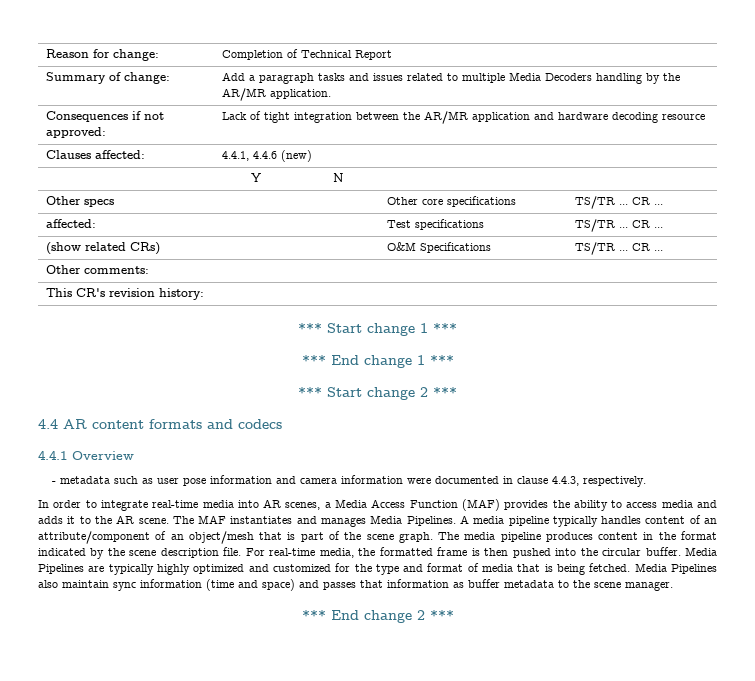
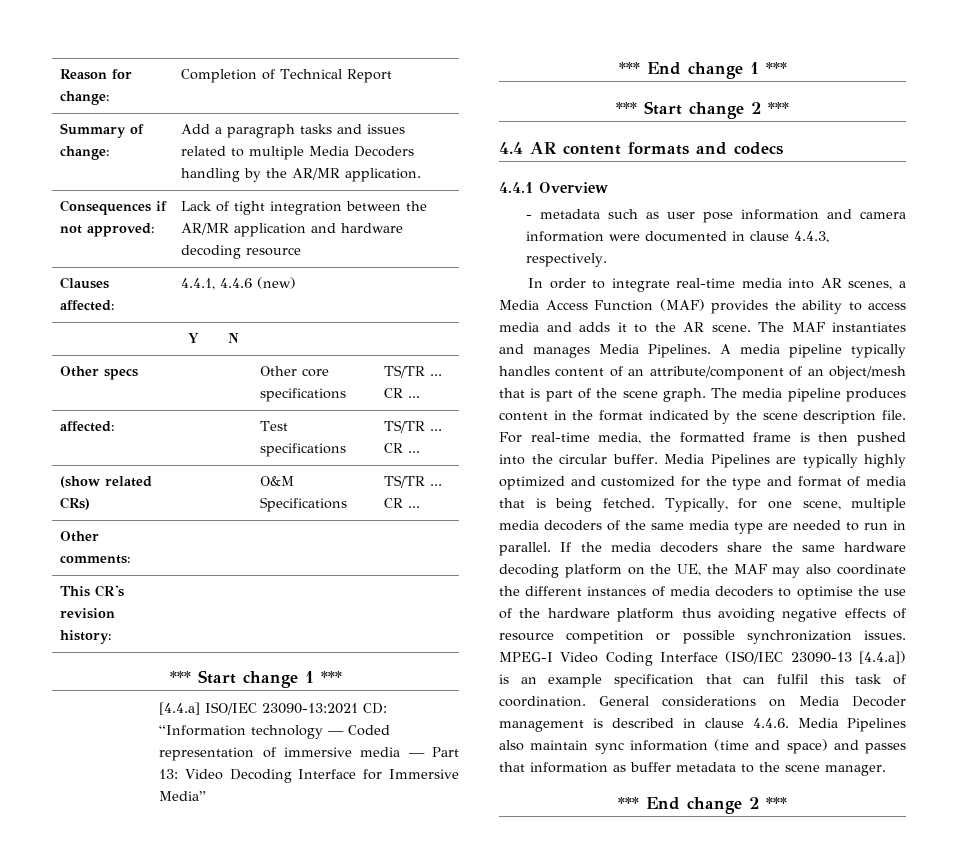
+ [4.4.a] ISO/IEC 23090-13:2021 CD: “Information technology — Coded representation of immersive media — Part 13: Video Decoding Interface for Immersive Media”
- Media Pipelines also maintain sync information (time and space) and passes that information as buffer metadata to the scene manager.
+ Typically, for one scene, multiple media decoders of the same media type are needed to run in parallel. If the media decoders share the same hardware decoding platform on the UE, the MAF may also coordinate the different instances of media decoders to optimise the use of the hardware platform thus avoiding negative effects of resource competition or possible synchronization issues. MPEG-I Video Coding Interface (ISO/IEC 23090-13 [4.4.a]) is an example specification that can fulfil this task of coordination. General considerations on Media Decoder management is described in clause 4.4.6. Media Pipelines also maintain sync information (time and space) and passes that information as buffer metadata to the scene manager.

